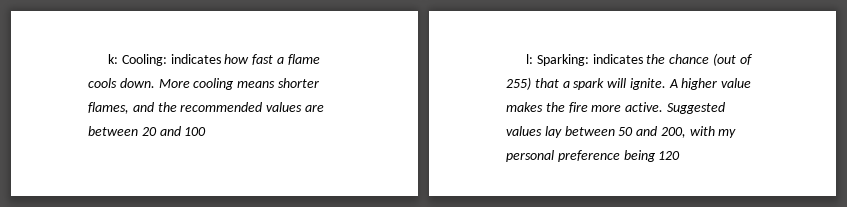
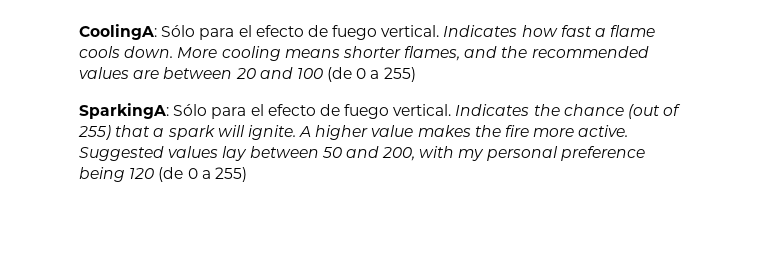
- k: Cooling: indicates how fast a flame cools down.
+ CoolingA: Sólo para el efecto de fuego vertical. Indicates how fast a flame cools down.
- More cooling means shorter flames, and the recommended values are between 20 and 100
- l: Sparking: indicates the chance (out of 255) that a spark will ignite.
+ More cooling means shorter flames, and the recommended values are between 20 and 100 (de 0 a 255)
+ SparkingA: Sólo para el efecto de fuego vertical. Indicates the chance (out of 255) that a spark will ignite.
- Suggested values lay between 50 and 200, with my personal preference being 120
+ Suggested values lay between 50 and 200, with my personal preference being 120 (de 0 a 255)

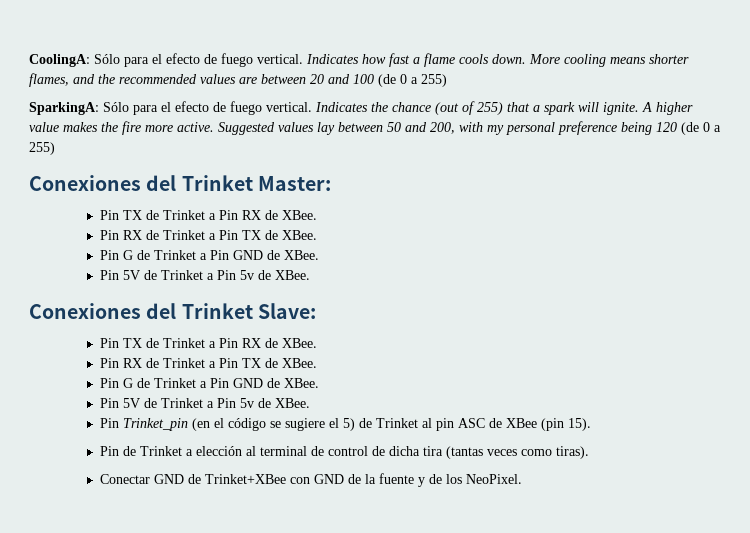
+ Conexiones del Trinket Master:
+ Pin TX de Trinket a Pin RX de XBee.
+ Pin RX de Trinket a Pin TX de XBee.
+ Pin G de Trinket a Pin GND de XBee.
+ Pin 5V de Trinket a Pin 5v de XBee.
+ Conexiones del Trinket Slave:
+ Pin TX de Trinket a Pin RX de XBee.
+ Pin RX de Trinket a Pin TX de XBee.
+ Pin G de Trinket a Pin GND de XBee.
+ Pin 5V de Trinket a Pin 5v de XBee.
+ Pin Trinket_pin (en el código se sugiere el 5) de Trinket al pin ASC de XBee (pin 15).
+ Pin de Trinket a elección al terminal de control de dicha tira (tantas veces como tiras).
+ Conectar GND de Trinket+XBee con GND de la fuente y de los NeoPixel.

